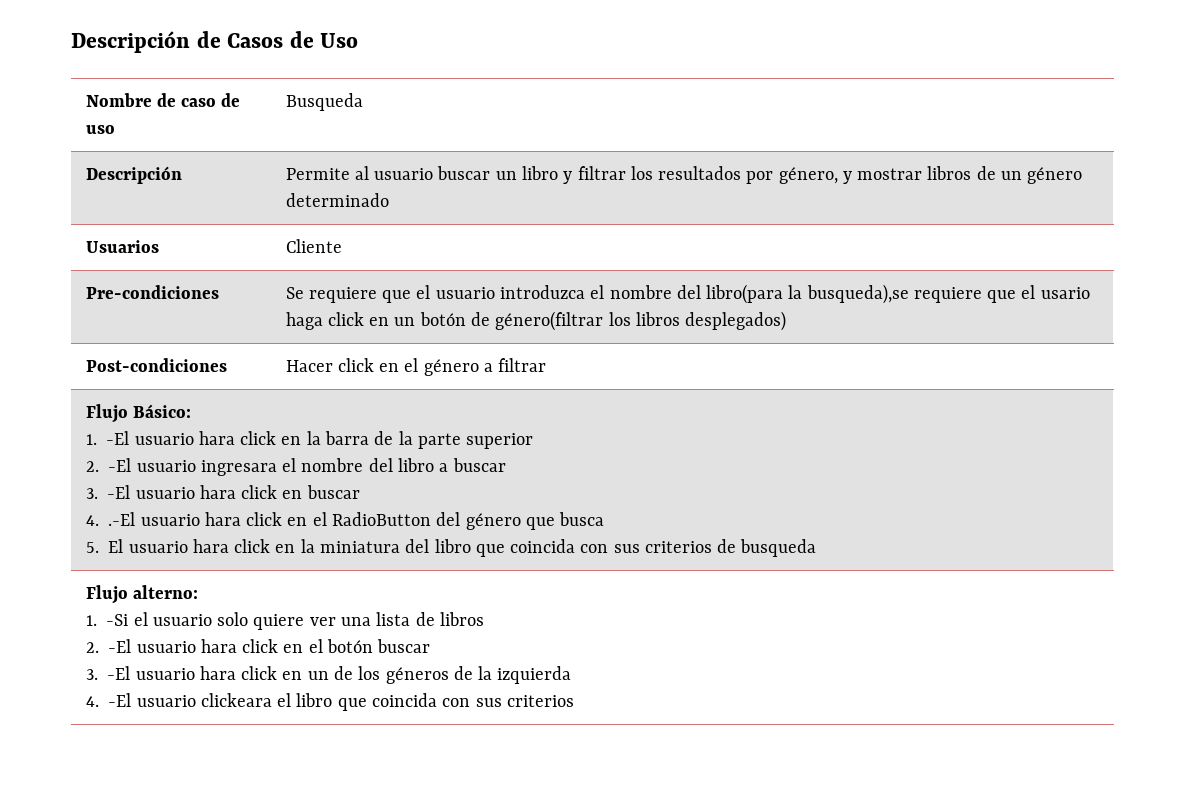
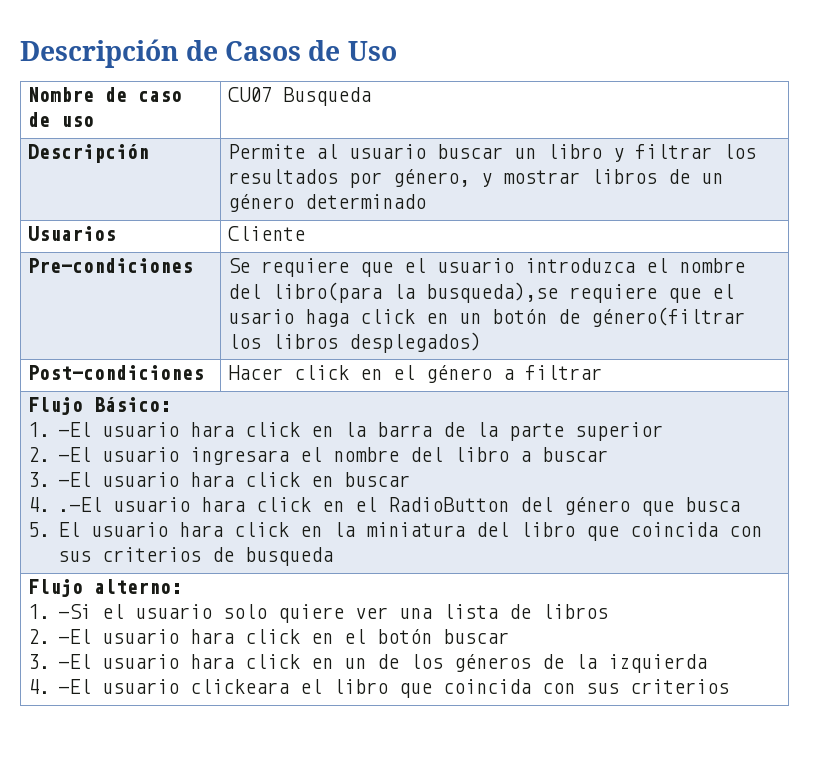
- Nombre de caso de uso | Busqueda
+ Nombre de caso de uso | CU07 Busqueda

